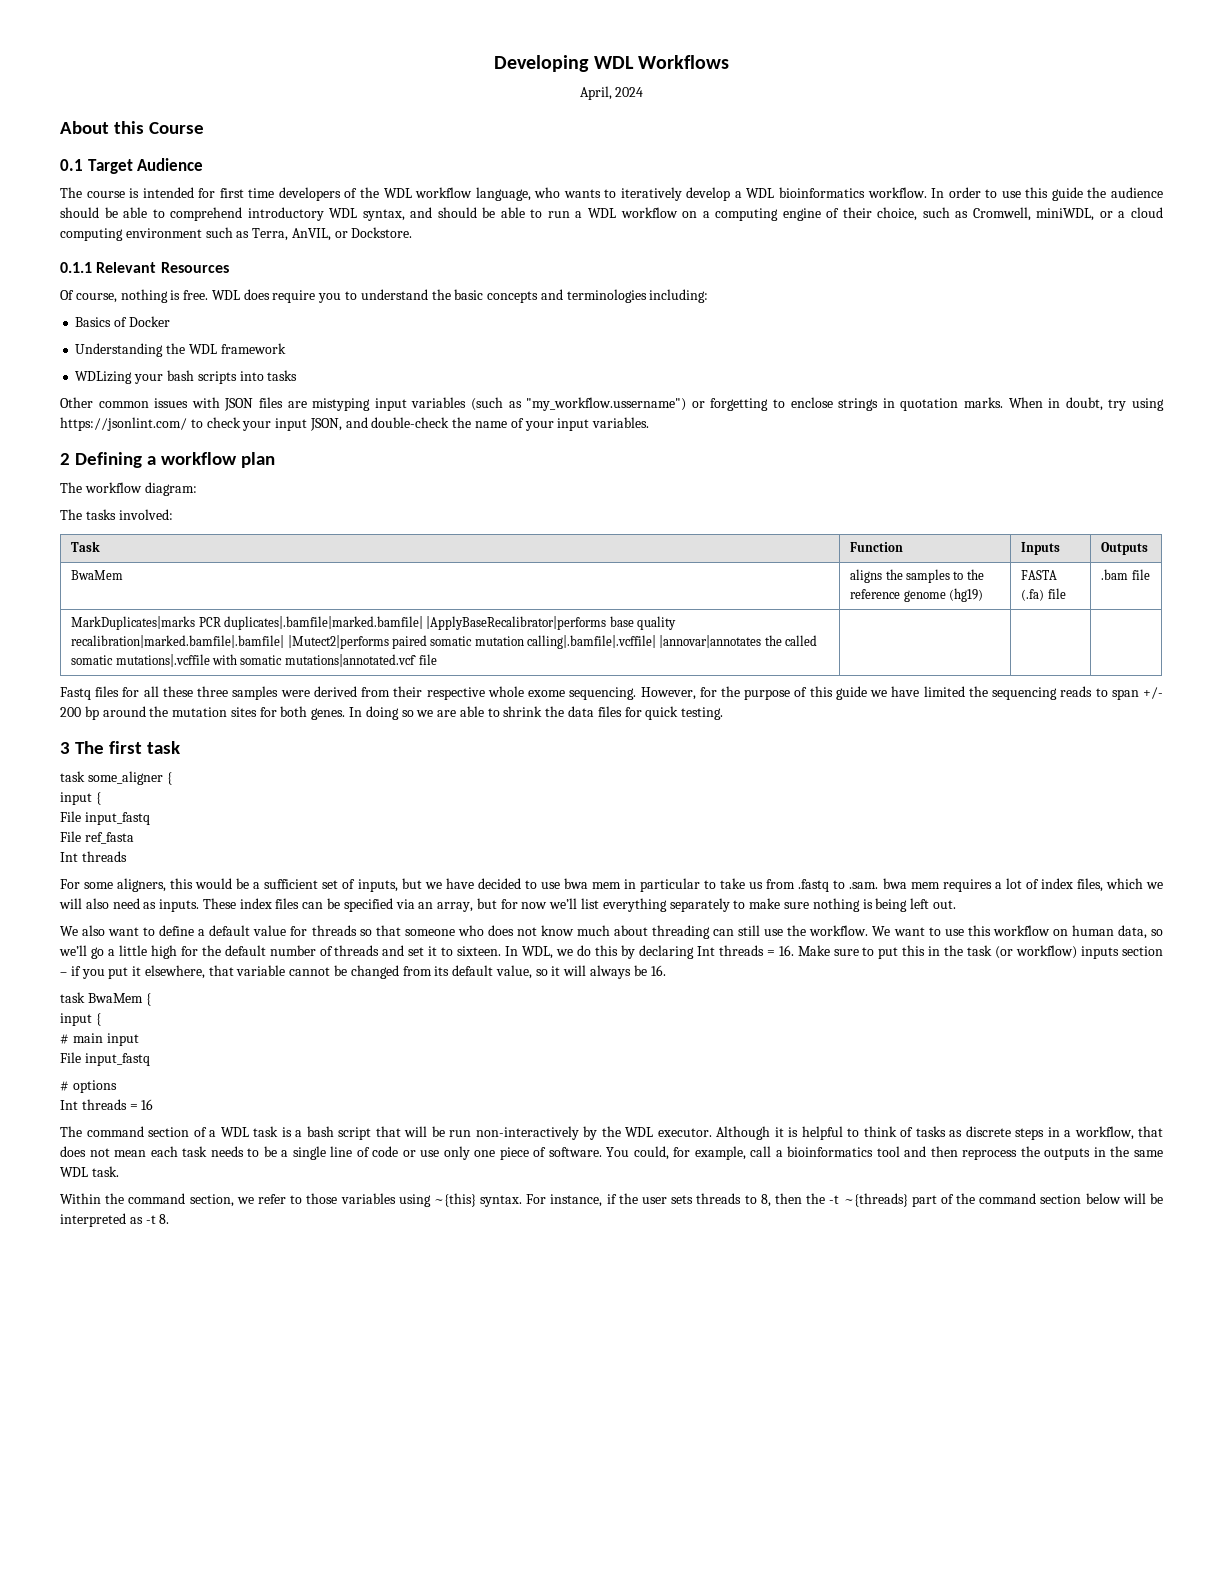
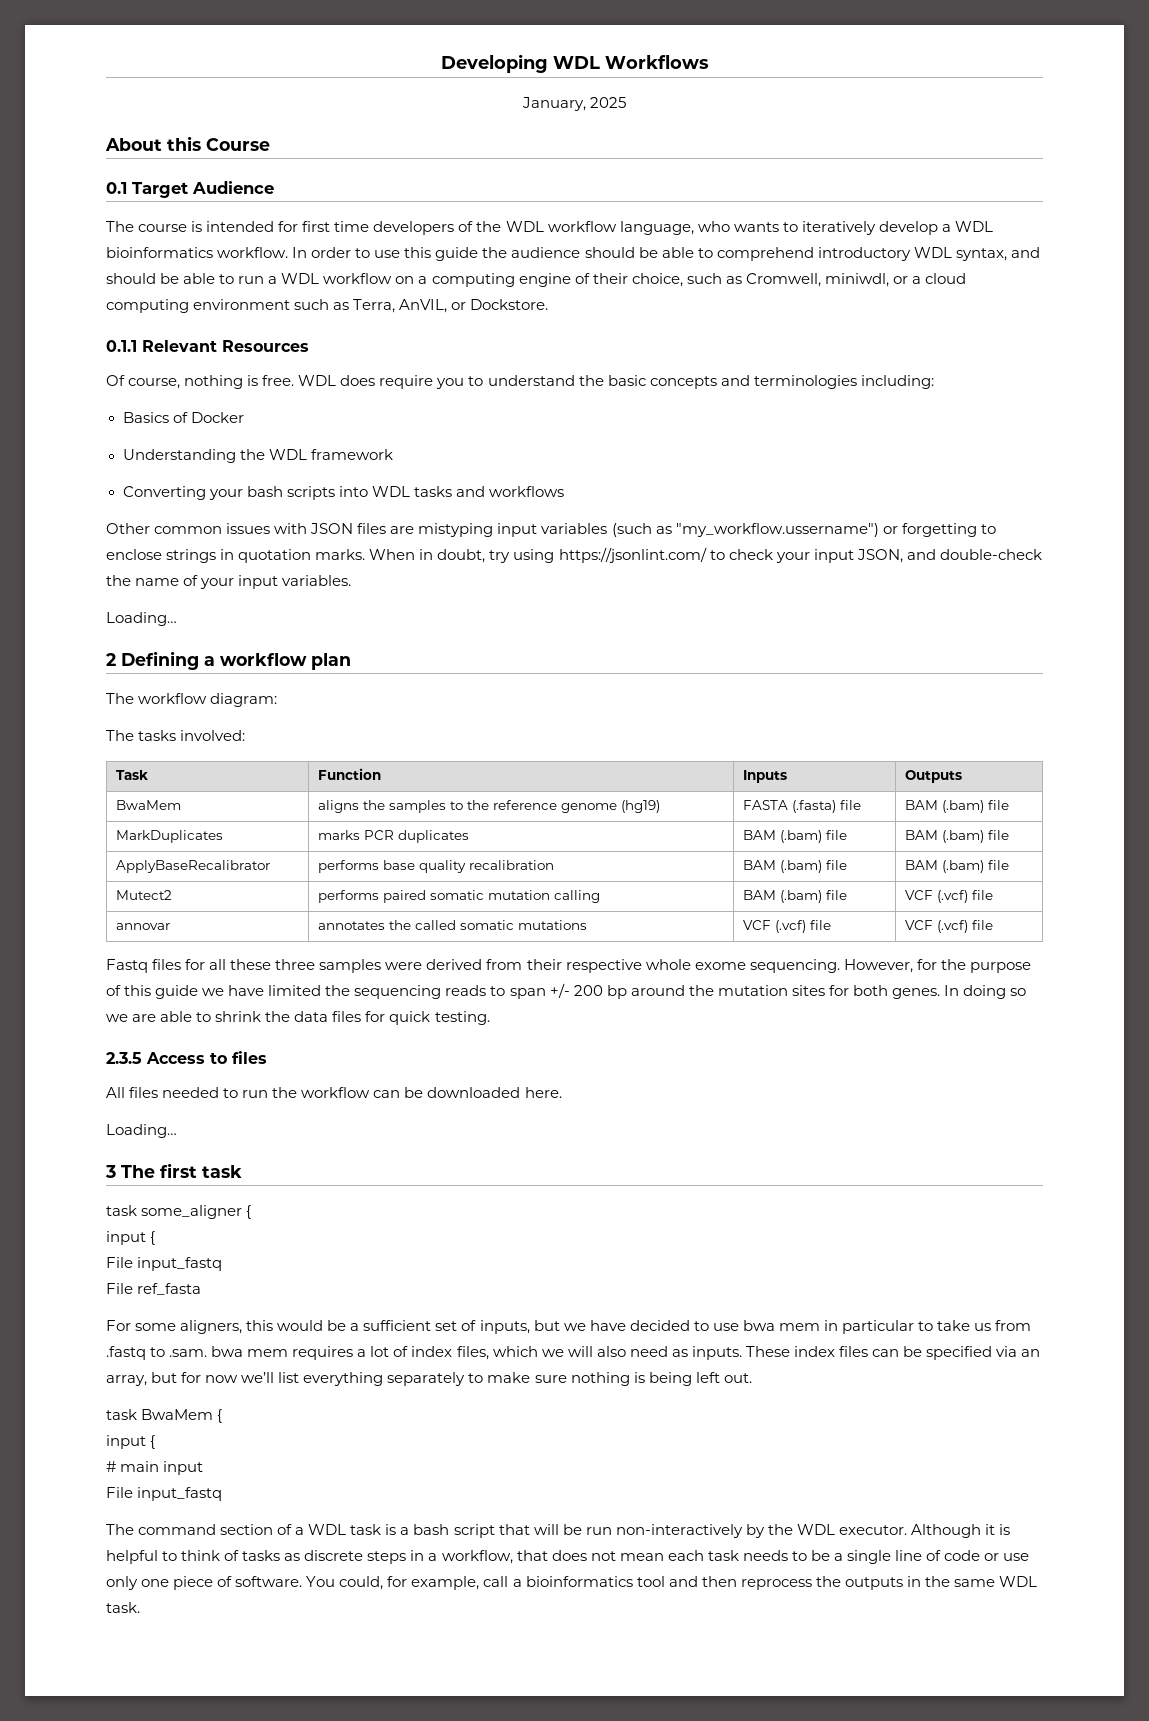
- April, 2024
+ January, 2025
- In order to use this guide the audience should be able to comprehend introductory WDL syntax, and should be able to run a WDL workflow on a computing engine of their choice, such as Cromwell, miniWDL, or a cloud computing environment such as Terra, AnVIL, or Dockstore.
+ In order to use this guide the audience should be able to comprehend introductory WDL syntax, and should be able to run a WDL workflow on a computing engine of their choice, such as Cromwell, miniwdl, or a cloud computing environment such as Terra, AnVIL, or Dockstore.
- WDLizing your bash scripts into tasks
+ Converting your bash scripts into WDL tasks and workflows
  When in doubt, try using https://jsonlint.com/ to check your input JSON, and double-check the name of your input variables.
+ Loading…
- BwaMem | aligns the samples to the reference genome (hg19) | FASTA (.fa) file | .bam file
- MarkDuplicates|marks PCR duplicates|.bamfile|marked.bamfile| |ApplyBaseRecalibrator|performs base quality recalibration|marked.bamfile|.bamfile| |Mutect2|performs paired somatic mutation calling|.bamfile|.vcffile| |annovar|annotates the called somatic mutations|.vcffile with somatic mutations|annotated.vcf` file | | |
+ BwaMem | aligns the samples to the reference genome (hg19) | FASTA (.fasta) file | BAM (.bam) file
+ MarkDuplicates | marks PCR duplicates | BAM (.bam) file | BAM (.bam) file
+ ApplyBaseRecalibrator | performs base quality recalibration | BAM (.bam) file | BAM (.bam) file
+ Mutect2 | performs paired somatic mutation calling | BAM (.bam) file | VCF (.vcf) file
+ annovar | annotates the called somatic mutations | VCF (.vcf) file | VCF (.vcf) file
+ 2.3.5 Access to files
+ All files needed to run the workflow can be downloaded here.
+ Loading…
  File ref_fasta
- Int threads
- We also want to define a default value for threads so that someone who does not know much about threading can still use the workflow. We want to use this workflow on human data, so we’ll go a little high for the default number of threads and set it to sixteen. In WDL, we do this by declaring Int threads = 16. Make sure to put this in the task (or workflow) inputs section – if you put it elsewhere, that variable cannot be changed from its default value, so it will always be 16.
- # options
- Int threads = 16
- Within the command section, we refer to those variables using ~{this} syntax. For instance, if the user sets threads to 8, then the -t ~{threads} part of the command section below will be interpreted as -t 8.

